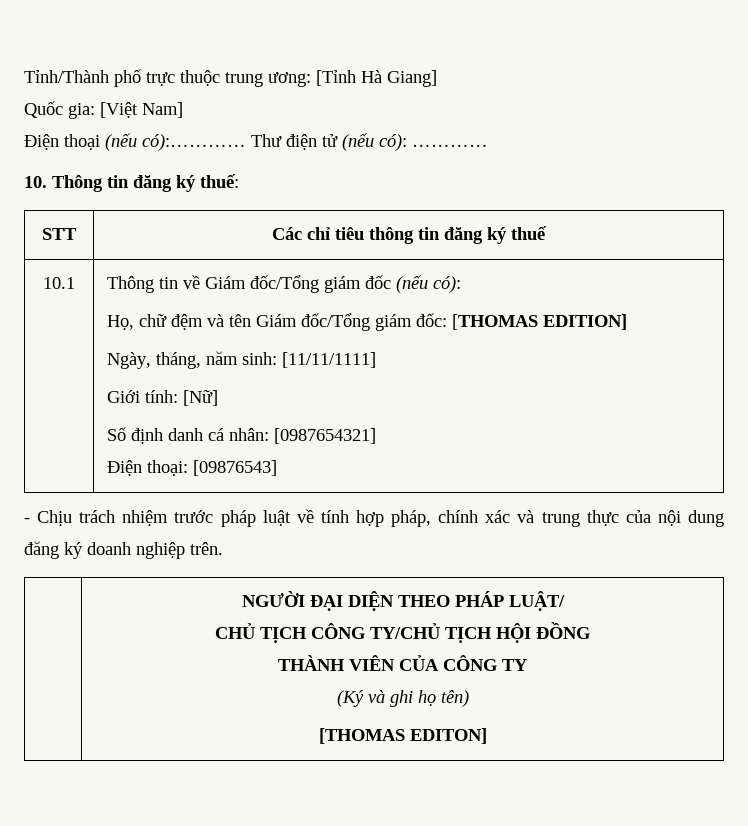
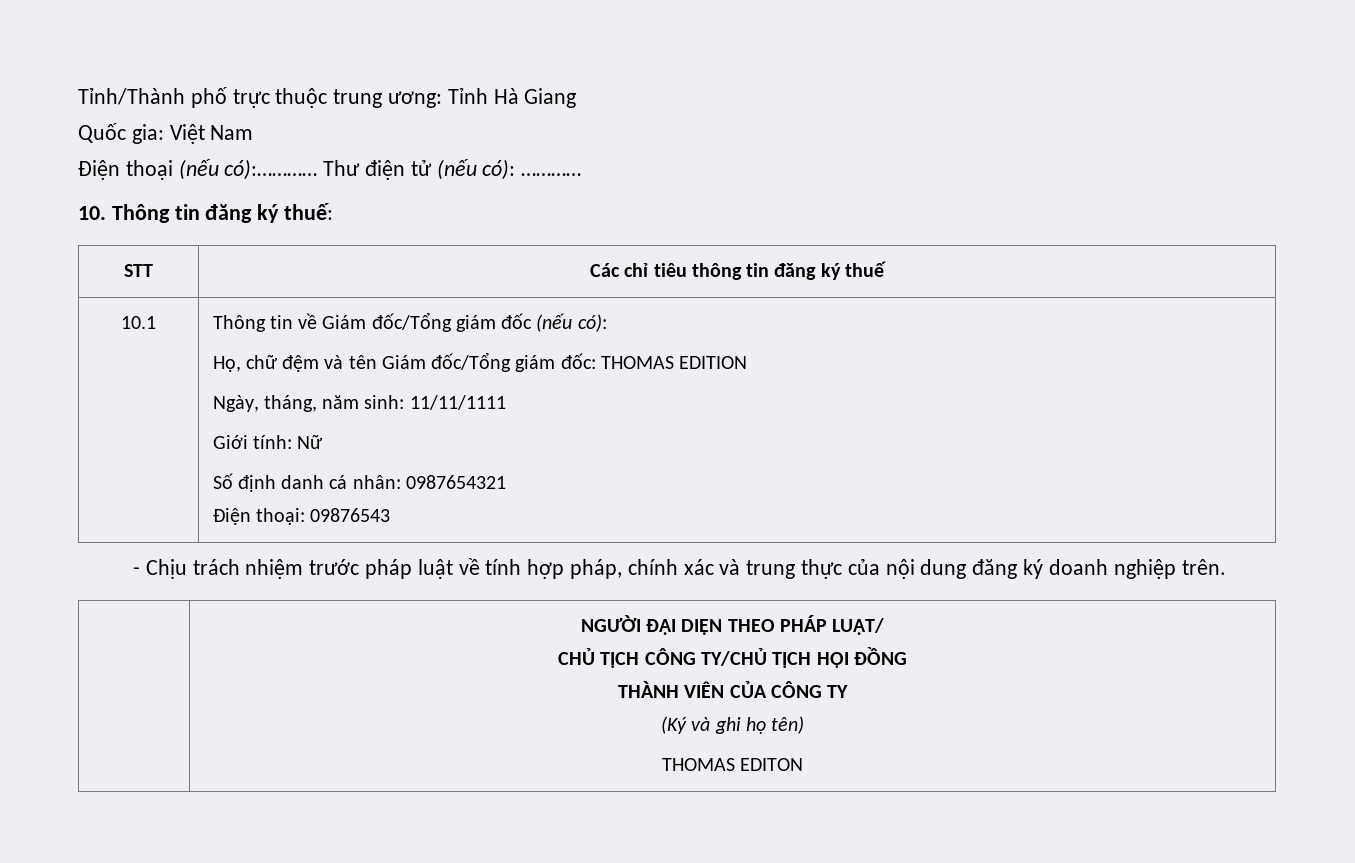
- Tỉnh/Thành phố trực thuộc trung ương: [Tỉnh Hà Giang]
+ Tỉnh/Thành phố trực thuộc trung ương: Tỉnh Hà Giang
- Quốc gia: [Việt Nam]
+ Quốc gia: Việt Nam
  10.1 | Thông tin về Giám đốc/Tổng giám đốc (nếu có):
- Họ, chữ đệm và tên Giám đốc/Tổng giám đốc: [THOMAS EDITION]
- Ngày, tháng, năm sinh: [11/11/1111]
- Giới tính: [Nữ]
- Số định danh cá nhân: [0987654321]
- Điện thoại: [09876543]
+ Họ, chữ đệm và tên Giám đốc/Tổng giám đốc: THOMAS EDITION
+ Ngày, tháng, năm sinh: 11/11/1111
+ Giới tính: Nữ
+ Số định danh cá nhân: 0987654321
+ Điện thoại: 09876543
  | NGƯỜI ĐẠI DIỆN THEO PHÁP LUẬT/
  CHỦ TỊCH CÔNG TY/CHỦ TỊCH HỘI ĐỒNG
  THÀNH VIÊN CỦA CÔNG TY
  (Ký và ghi họ tên)
- [THOMAS EDITON]
+ THOMAS EDITON

